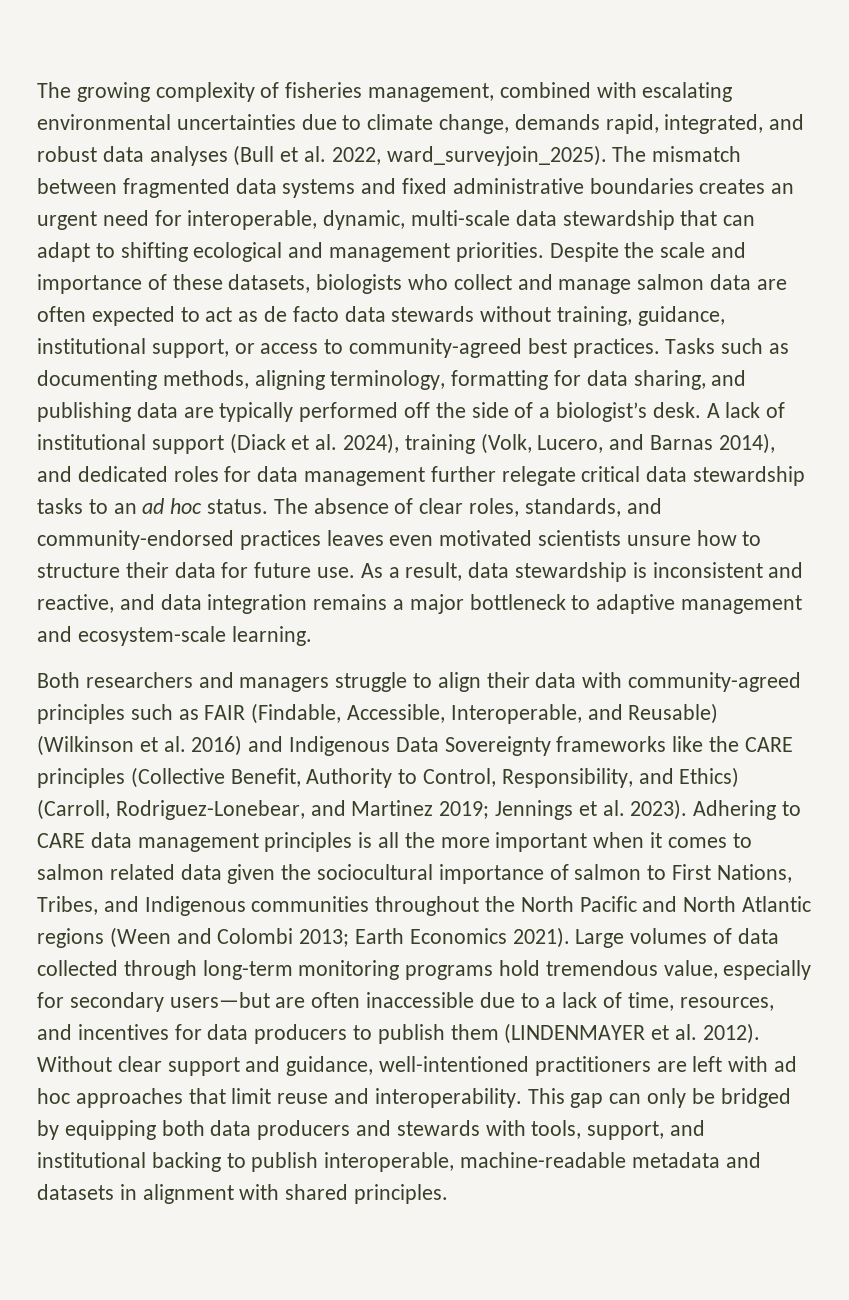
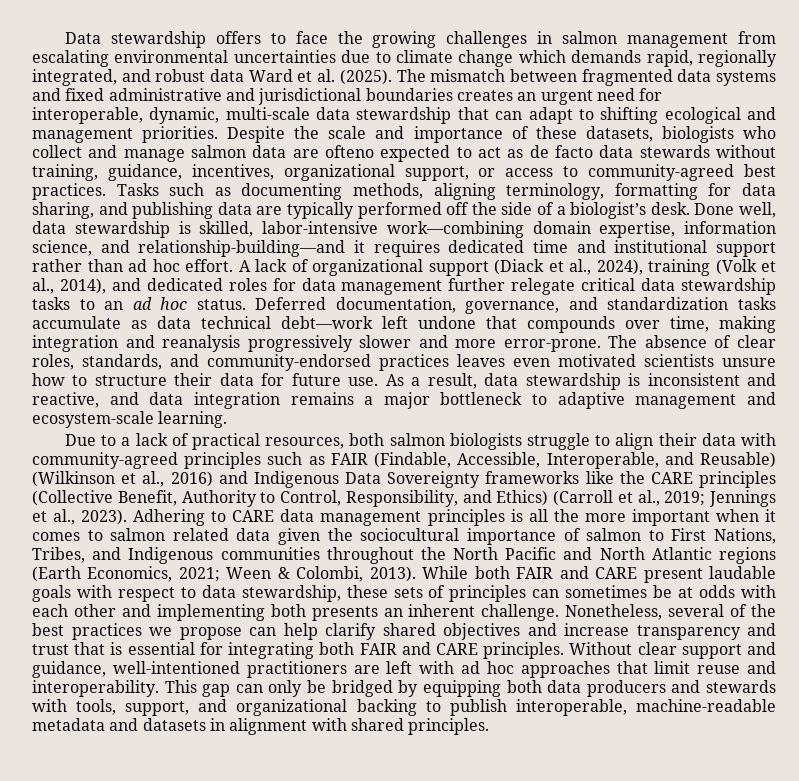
- The growing complexity of fisheries management, combined with escalating environmental uncertainties due to climate change, demands rapid, integrated, and robust data analyses (Bull et al. 2022, ward_surveyjoin_2025).
+ Data stewardship offers to face the growing challenges in salmon management from escalating environmental uncertainties due to climate change which demands rapid, regionally integrated, and robust data Ward et al. (2025).
- The mismatch between fragmented data systems and fixed administrative boundaries creates an urgent need for interoperable, dynamic, multi-scale data stewardship that can adapt to shifting ecological and management priorities.
+ The mismatch between fragmented data systems and fixed administrative and jurisdictional boundaries creates an urgent need for interoperable, dynamic, multi-scale data stewardship that can adapt to shifting ecological and management priorities.
- Despite the scale and importance of these datasets, biologists who collect and manage salmon data are often expected to act as de facto data stewards without training, guidance, institutional support, or access to community-agreed best practices.
+ Despite the scale and importance of these datasets, biologists who collect and manage salmon data are ofteno expected to act as de facto data stewards without training, guidance, incentives, organizational support, or access to community-agreed best practices.
+ Done well, data stewardship is skilled, labor-intensive work—combining domain expertise, information science, and relationship-building—and it requires dedicated time and institutional support rather than ad hoc effort.
- A lack of institutional support (Diack et al. 2024), training (Volk, Lucero, and Barnas 2014), and dedicated roles for data management further relegate critical data stewardship tasks to an ad hoc status.
+ A lack of organizational support (Diack et al., 2024), training (Volk et al., 2014), and dedicated roles for data management further relegate critical data stewardship tasks to an ad hoc status.
+ Deferred documentation, governance, and standardization tasks accumulate as data technical debt—work left undone that compounds over time, making integration and reanalysis progressively slower and more error-prone.
- Both researchers and managers struggle to align their data with community-agreed principles such as FAIR (Findable, Accessible, Interoperable, and Reusable) (Wilkinson et al. 2016) and Indigenous Data Sovereignty frameworks like the CARE principles (Collective Benefit, Authority to Control, Responsibility, and Ethics) (Carroll, Rodriguez-Lonebear, and Martinez 2019; Jennings et al. 2023).
+ Due to a lack of practical resources, both salmon biologists struggle to align their data with community-agreed principles such as FAIR (Findable, Accessible, Interoperable, and Reusable) (Wilkinson et al., 2016) and Indigenous Data Sovereignty frameworks like the CARE principles (Collective Benefit, Authority to Control, Responsibility, and Ethics) (Carroll et al., 2019; Jennings et al., 2023).
- Adhering to CARE data management principles is all the more important when it comes to salmon related data given the sociocultural importance of salmon to First Nations, Tribes, and Indigenous communities throughout the North Pacific and North Atlantic regions (Ween and Colombi 2013; Earth Economics 2021). Large volumes of data collected through long-term monitoring programs hold tremendous value, especially for secondary users—but are often inaccessible due to a lack of time, resources, and incentives for data producers to publish them (LINDENMAYER et al. 2012).
+ Adhering to CARE data management principles is all the more important when it comes to salmon related data given the sociocultural importance of salmon to First Nations, Tribes, and Indigenous communities throughout the North Pacific and North Atlantic regions (Earth Economics, 2021; Ween & Colombi, 2013). While both FAIR and CARE present laudable goals with respect to data stewardship, these sets of principles can sometimes be at odds with each other and implementing both presents an inherent challenge. Nonetheless, several of the best practices we propose can help clarify shared objectives and increase transparency and trust that is essential for integrating both FAIR and CARE principles.
- This gap can only be bridged by equipping both data producers and stewards with tools, support, and institutional backing to publish interoperable, machine-readable metadata and datasets in alignment with shared principles.
+ This gap can only be bridged by equipping both data producers and stewards with tools, support, and organizational backing to publish interoperable, machine-readable metadata and datasets in alignment with shared principles.

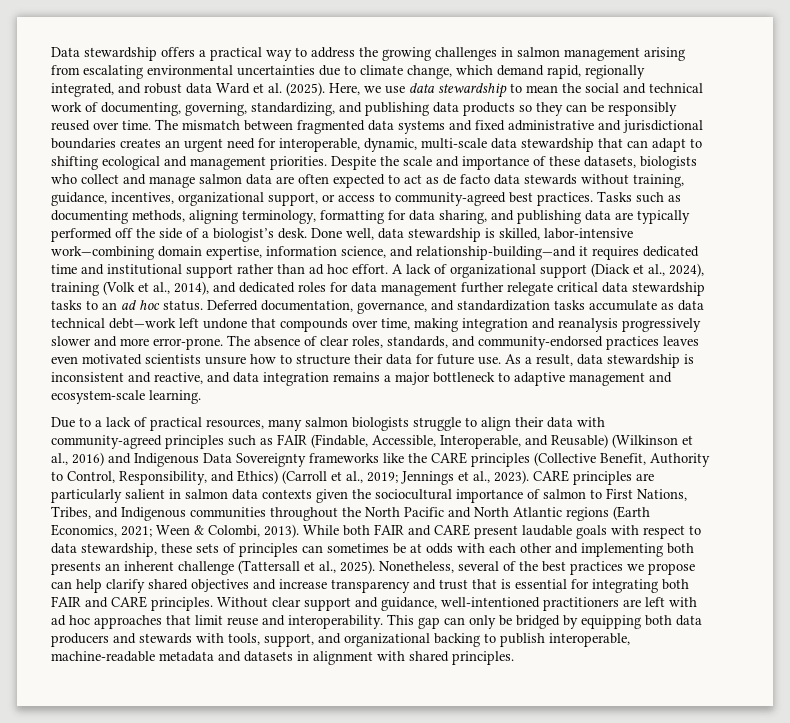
- Data stewardship offers to face the growing challenges in salmon management from escalating environmental uncertainties due to climate change which demands rapid, regionally integrated, and robust data Ward et al. (2025).
+ Data stewardship offers a practical way to address the growing challenges in salmon management arising from escalating environmental uncertainties due to climate change, which demand rapid, regionally integrated, and robust data Ward et al. (2025).
+ Here, we use data stewardship to mean the social and technical work of documenting, governing, standardizing, and publishing data products so they can be responsibly reused over time.
- Despite the scale and importance of these datasets, biologists who collect and manage salmon data are ofteno expected to act as de facto data stewards without training, guidance, incentives, organizational support, or access to community-agreed best practices.
+ Despite the scale and importance of these datasets, biologists who collect and manage salmon data are often expected to act as de facto data stewards without training, guidance, incentives, organizational support, or access to community-agreed best practices.
- Due to a lack of practical resources, both salmon biologists struggle to align their data with community-agreed principles such as FAIR (Findable, Accessible, Interoperable, and Reusable) (Wilkinson et al., 2016) and Indigenous Data Sovereignty frameworks like the CARE principles (Collective Benefit, Authority to Control, Responsibility, and Ethics) (Carroll et al., 2019; Jennings et al., 2023).
+ Due to a lack of practical resources, many salmon biologists struggle to align their data with community-agreed principles such as FAIR (Findable, Accessible, Interoperable, and Reusable) (Wilkinson et al., 2016) and Indigenous Data Sovereignty frameworks like the CARE principles (Collective Benefit, Authority to Control, Responsibility, and Ethics) (Carroll et al., 2019; Jennings et al., 2023).
- Adhering to CARE data management principles is all the more important when it comes to salmon related data given the sociocultural importance of salmon to First Nations, Tribes, and Indigenous communities throughout the North Pacific and North Atlantic regions (Earth Economics, 2021; Ween & Colombi, 2013).
+ CARE principles are particularly salient in salmon data contexts given the sociocultural importance of salmon to First Nations, Tribes, and Indigenous communities throughout the North Pacific and North Atlantic regions (Earth Economics, 2021; Ween & Colombi, 2013).
- While both FAIR and CARE present laudable goals with respect to data stewardship, these sets of principles can sometimes be at odds with each other and implementing both presents an inherent challenge.
+ While both FAIR and CARE present laudable goals with respect to data stewardship, these sets of principles can sometimes be at odds with each other and implementing both presents an inherent challenge (Tattersall et al., 2025).

